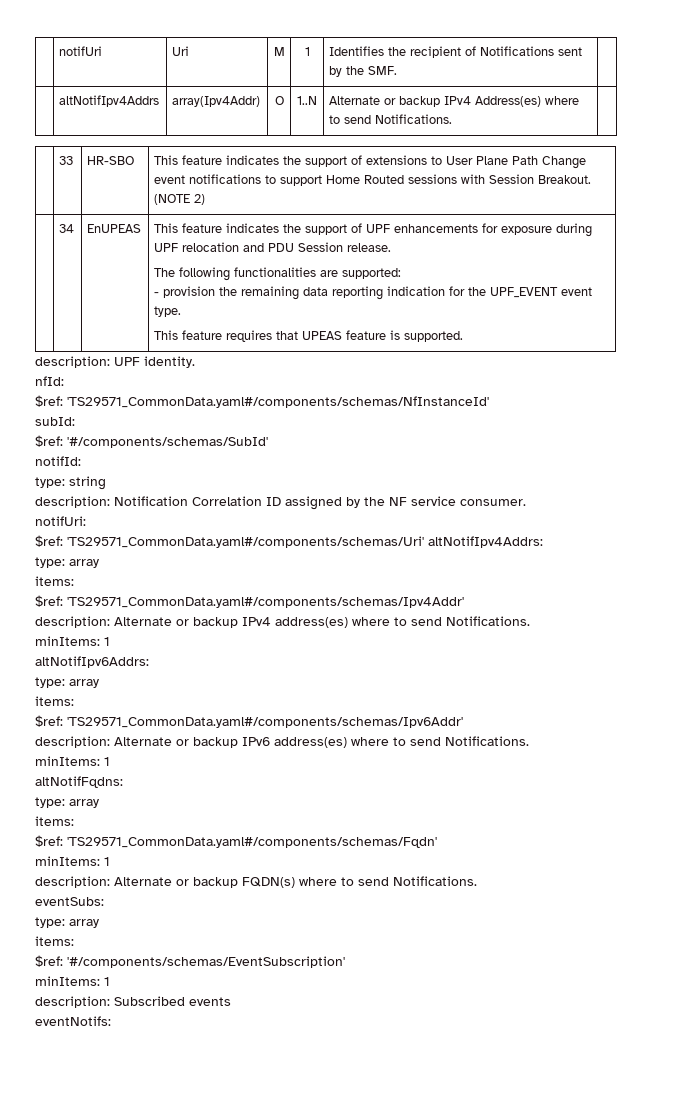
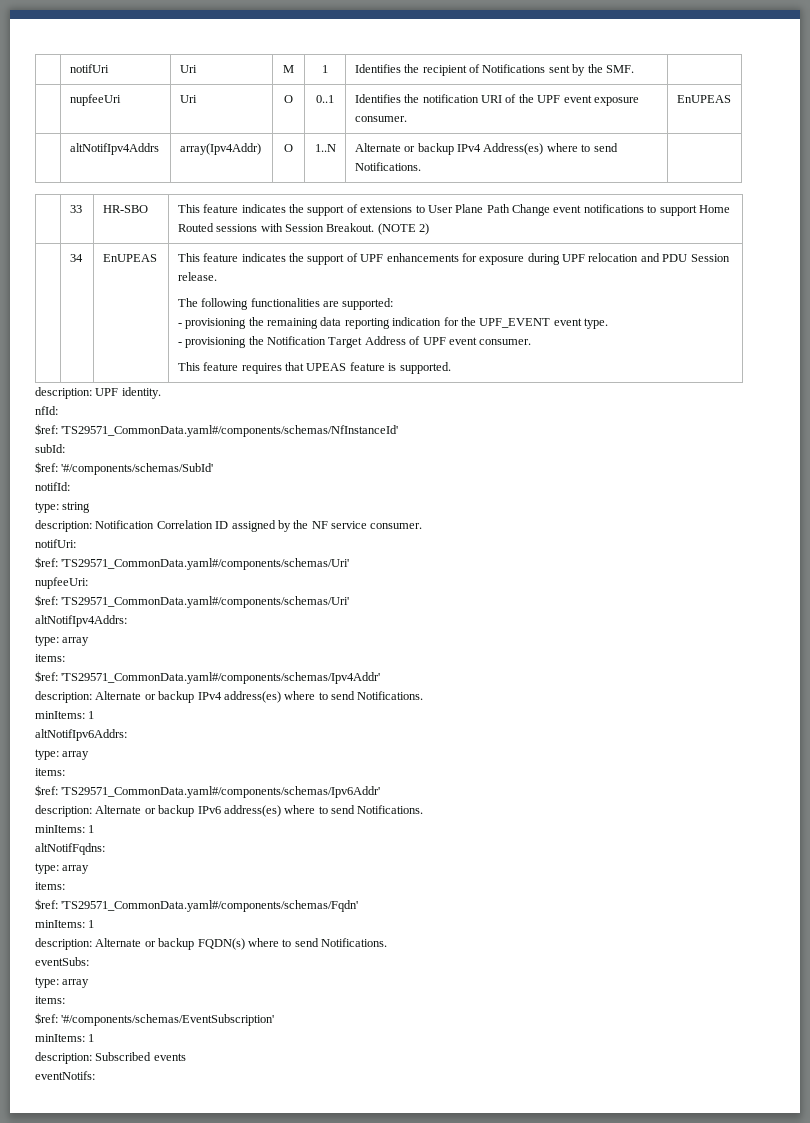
+ | nupfeeUri | Uri | O | 0..1 | Identifies the notification URI of the UPF event exposure consumer. | EnUPEAS
- - provision the remaining data reporting indication for the UPF_EVENT event type.
+ - provisioning the remaining data reporting indication for the UPF_EVENT event type.
+ - provisioning the Notification Target Address of UPF event consumer.
  notifUri:
- $ref: 'TS29571_CommonData.yaml#/components/schemas/Uri' altNotifIpv4Addrs:
+ $ref: 'TS29571_CommonData.yaml#/components/schemas/Uri'
+ nupfeeUri:
+ $ref: 'TS29571_CommonData.yaml#/components/schemas/Uri'
+ altNotifIpv4Addrs:

